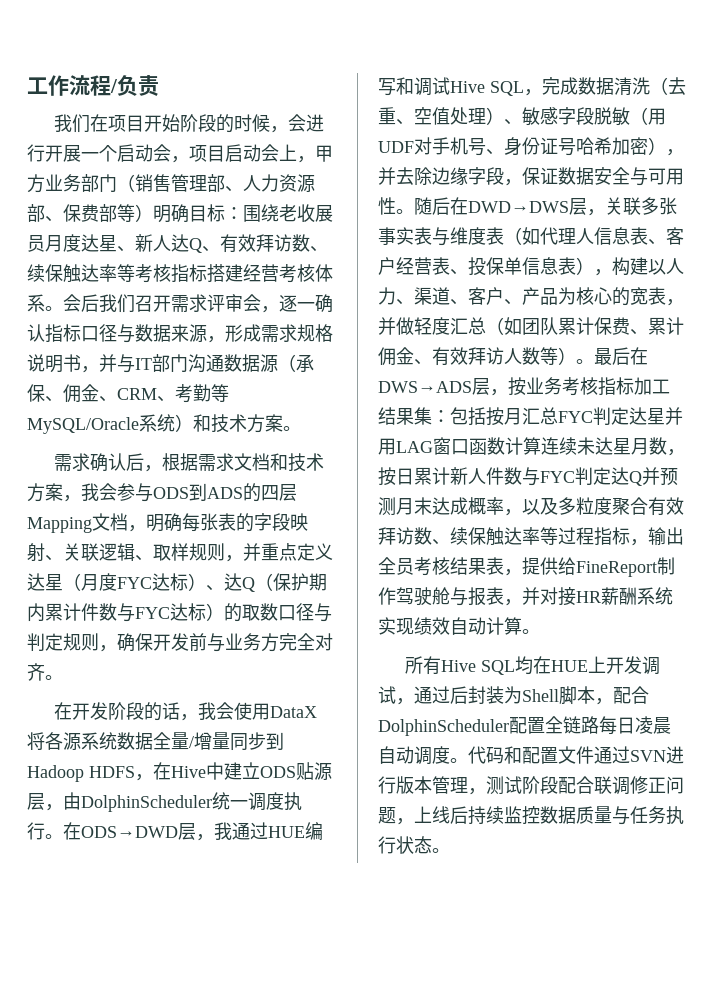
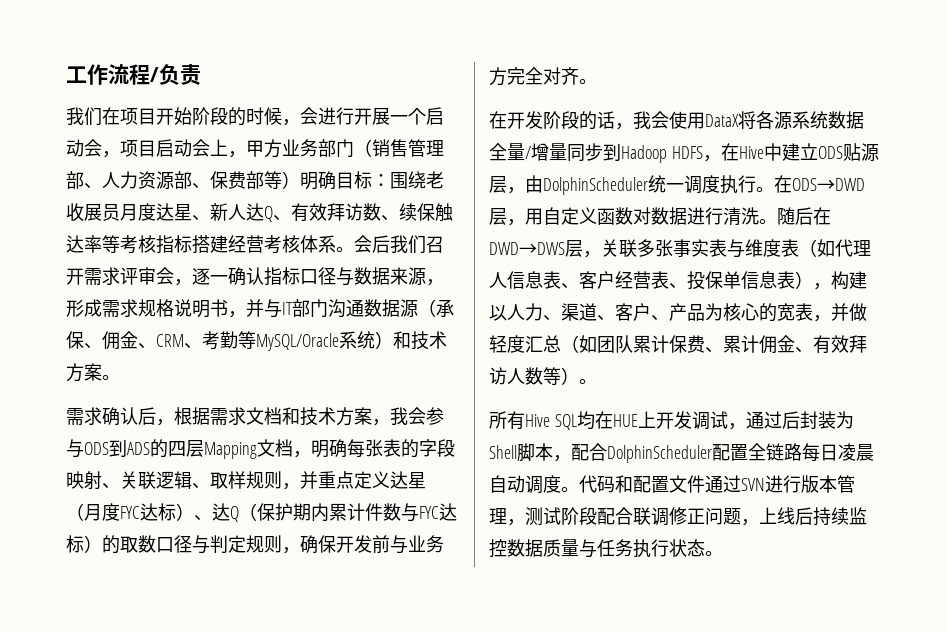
- 在ODS→DWD层，我通过HUE编写和调试Hive SQL，完成数据清洗（去重、空值处理）、敏感字段脱敏（用UDF对手机号、身份证号哈希加密），并去除边缘字段，保证数据安全与可用性。
+ 在ODS→DWD层，用自定义函数对数据进行清洗。
- 最后在DWS→ADS层，按业务考核指标加工结果集：包括按月汇总FYC判定达星并用LAG窗口函数计算连续未达星月数，按日累计新人件数与FYC判定达Q并预测月末达成概率，以及多粒度聚合有效拜访数、续保触达率等过程指标，输出全员考核结果表，提供给FineReport制作驾驶舱与报表，并对接HR薪酬系统实现绩效自动计算。

